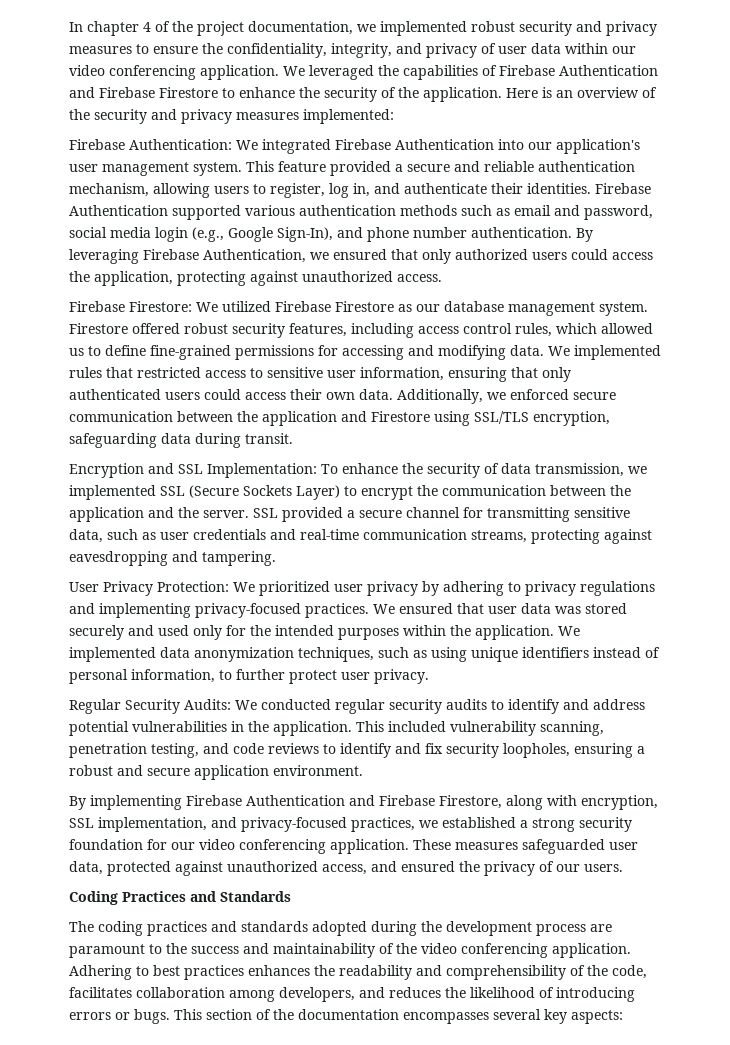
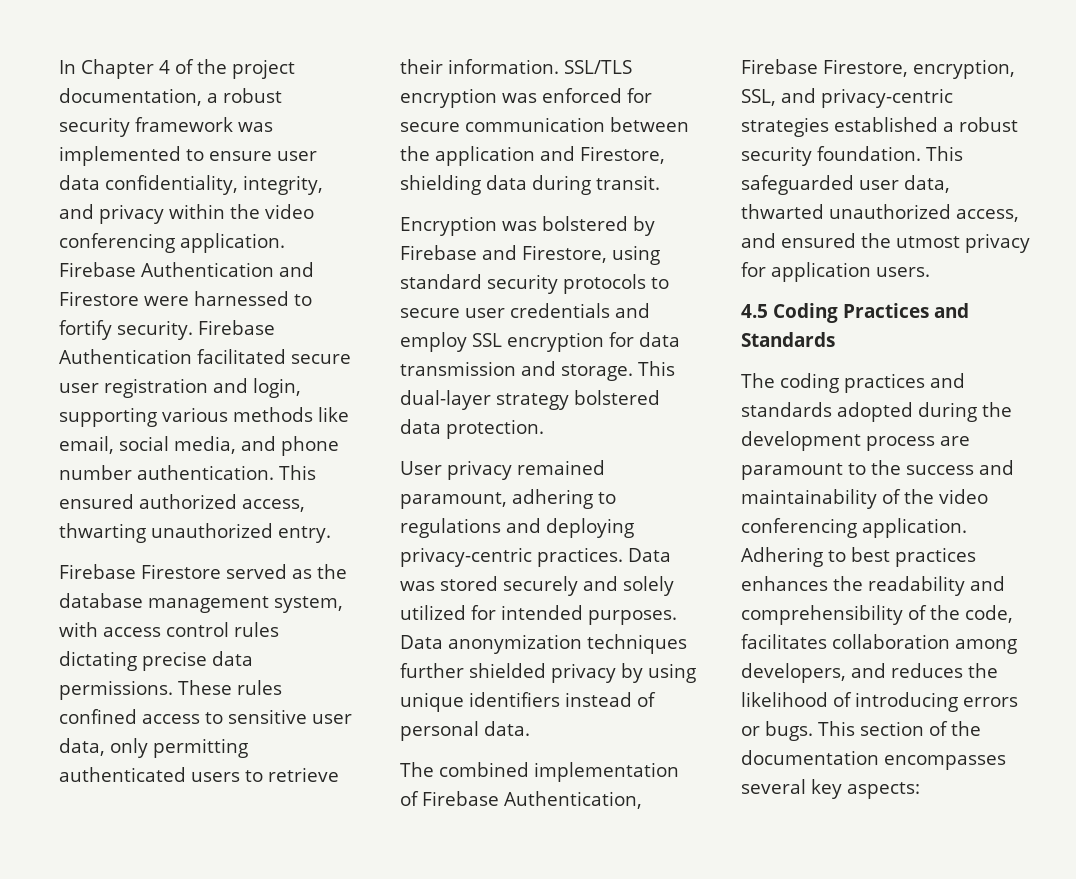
- In chapter 4 of the project documentation, we implemented robust security and privacy measures to ensure the confidentiality, integrity, and privacy of user data within our video conferencing application. We leveraged the capabilities of Firebase Authentication and Firebase Firestore to enhance the security of the application. Here is an overview of the security and privacy measures implemented:
- Firebase Authentication: We integrated Firebase Authentication into our application's user management system. This feature provided a secure and reliable authentication mechanism, allowing users to register, log in, and authenticate their identities. Firebase Authentication supported various authentication methods such as email and password, social media login (e.g., Google Sign-In), and phone number authentication. By leveraging Firebase Authentication, we ensured that only authorized users could access the application, protecting against unauthorized access.
- Firebase Firestore: We utilized Firebase Firestore as our database management system. Firestore offered robust security features, including access control rules, which allowed us to define fine-grained permissions for accessing and modifying data. We implemented rules that restricted access to sensitive user information, ensuring that only authenticated users could access their own data. Additionally, we enforced secure communication between the application and Firestore using SSL/TLS encryption, safeguarding data during transit.
+ In Chapter 4 of the project documentation, a robust security framework was implemented to ensure user data confidentiality, integrity, and privacy within the video conferencing application. Firebase Authentication and Firestore were harnessed to fortify security. Firebase Authentication facilitated secure user registration and login, supporting various methods like email, social media, and phone number authentication. This ensured authorized access, thwarting unauthorized entry.
+ Firebase Firestore served as the database management system, with access control rules dictating precise data permissions. These rules confined access to sensitive user data, only permitting authenticated users to retrieve their information. SSL/TLS encryption was enforced for secure communication between the application and Firestore, shielding data during transit.
- Encryption and SSL Implementation: To enhance the security of data transmission, we implemented SSL (Secure Sockets Layer) to encrypt the communication between the application and the server. SSL provided a secure channel for transmitting sensitive data, such as user credentials and real-time communication streams, protecting against eavesdropping and tampering.
- User Privacy Protection: We prioritized user privacy by adhering to privacy regulations and implementing privacy-focused practices. We ensured that user data was stored securely and used only for the intended purposes within the application. We implemented data anonymization techniques, such as using unique identifiers instead of personal information, to further protect user privacy.
- Regular Security Audits: We conducted regular security audits to identify and address potential vulnerabilities in the application. This included vulnerability scanning, penetration testing, and code reviews to identify and fix security loopholes, ensuring a robust and secure application environment.
- By implementing Firebase Authentication and Firebase Firestore, along with encryption, SSL implementation, and privacy-focused practices, we established a strong security foundation for our video conferencing application. These measures safeguarded user data, protected against unauthorized access, and ensured the privacy of our users.
+ Encryption was bolstered by Firebase and Firestore, using standard security protocols to secure user credentials and employ SSL encryption for data transmission and storage. This dual-layer strategy bolstered data protection.
+ User privacy remained paramount, adhering to regulations and deploying privacy-centric practices. Data was stored securely and solely utilized for intended purposes. Data anonymization techniques further shielded privacy by using unique identifiers instead of personal data.
+ The combined implementation of Firebase Authentication, Firebase Firestore, encryption, SSL, and privacy-centric strategies established a robust security foundation. This safeguarded user data, thwarted unauthorized access, and ensured the utmost privacy for application users.
- Coding Practices and Standards
+ 4.5 Coding Practices and Standards

